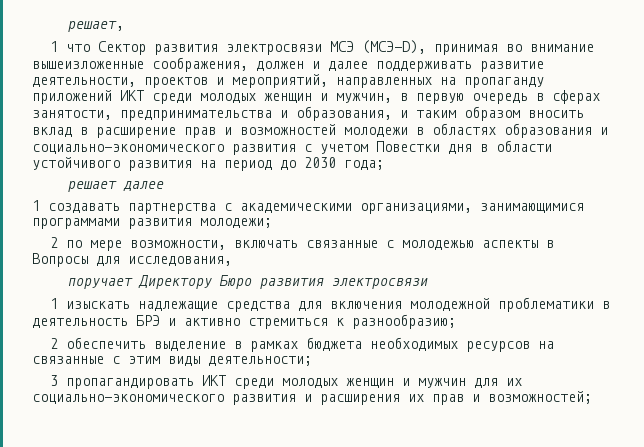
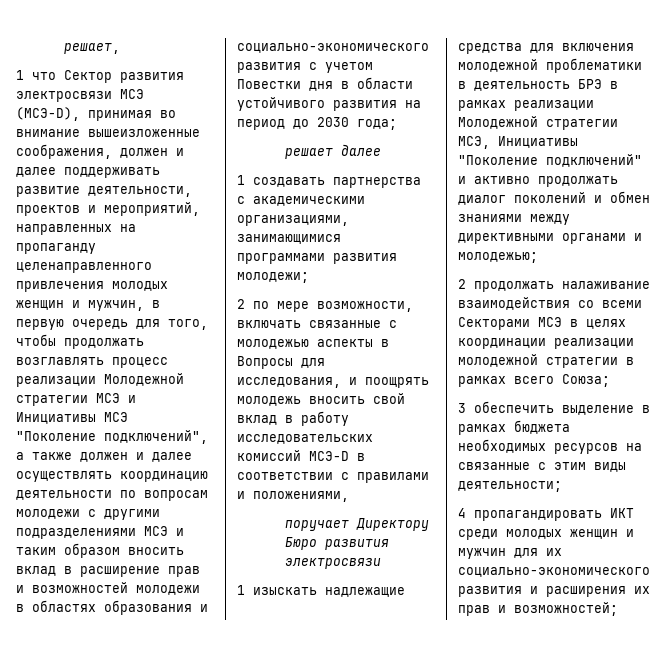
- 1 что Сектор развития электросвязи МСЭ (МСЭ-D), принимая во внимание вышеизложенные соображения, должен и далее поддерживать развитие деятельности, проектов и мероприятий, направленных на пропаганду приложений ИКТ среди молодых женщин и мужчин, в первую очередь в сферах занятости, предпринимательства и образования, и таким образом вносить вклад в расширение прав и возможностей молодежи в областях образования и социально-экономического развития с учетом Повестки дня в области устойчивого развития на период до 2030 года;
+ 1 что Сектор развития электросвязи МСЭ (МСЭ-D), принимая во внимание вышеизложенные соображения, должен и далее поддерживать развитие деятельности, проектов и мероприятий, направленных на пропаганду целенаправленного привлечения молодых женщин и мужчин, в первую очередь для того, чтобы продолжать возглавлять процесс реализации Молодежной стратегии МСЭ и Инициативы МСЭ "Поколение подключений", а также должен и далее осуществлять координацию деятельности по вопросам молодежи с другими подразделениями МСЭ и таким образом вносить вклад в расширение прав и возможностей молодежи в областях образования и социально-экономического развития с учетом Повестки дня в области устойчивого развития на период до 2030 года;
- 2 по мере возможности, включать связанные с молодежью аспекты в Вопросы для исследования,
+ 2 по мере возможности, включать связанные с молодежью аспекты в Вопросы для исследования, и поощрять молодежь вносить свой вклад в работу исследовательских комиссий МСЭ-D в соответствии с правилами и положениями,
- 1 изыскать надлежащие средства для включения молодежной проблематики в деятельность БРЭ и активно стремиться к разнообразию;
- 2 обеспечить выделение в рамках бюджета необходимых ресурсов на связанные с этим виды деятельности;
+ 1 изыскать надлежащие средства для включения молодежной проблематики в деятельность БРЭ в рамках реализации Молодежной стратегии МСЭ, Инициативы "Поколение подключений" и активно продолжать диалог поколений и обмен знаниями между директивными органами и молодежью;
+ 2 продолжать налаживание взаимодействия со всеми Секторами МСЭ в целях координации реализации молодежной стратегии в рамках всего Союза;
+ 3 обеспечить выделение в рамках бюджета необходимых ресурсов на связанные с этим виды деятельности;
- 3 пропагандировать ИКТ среди молодых женщин и мужчин для их социально-экономического развития и расширения их прав и возможностей;
+ 4 пропагандировать ИКТ среди молодых женщин и мужчин для их социально-экономического развития и расширения их прав и возможностей;

